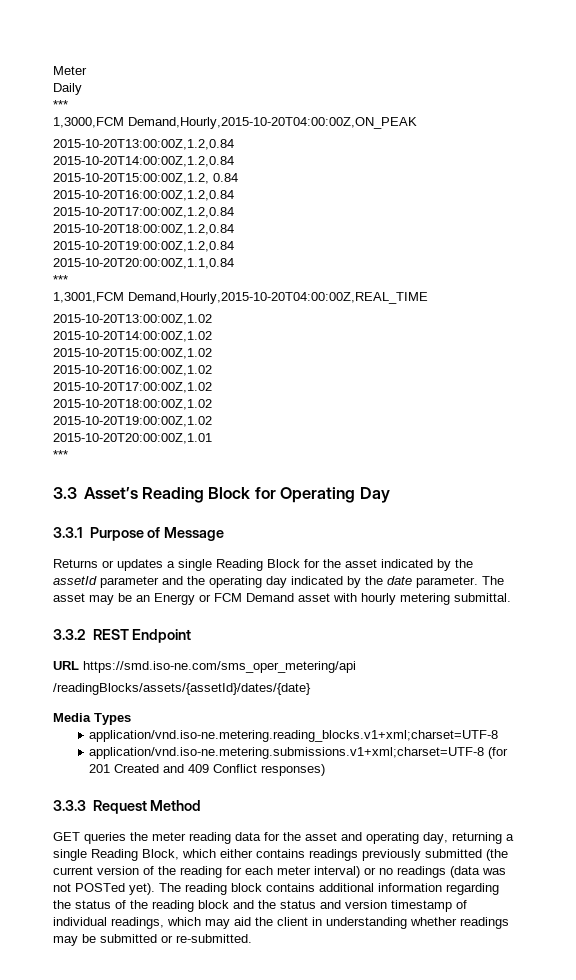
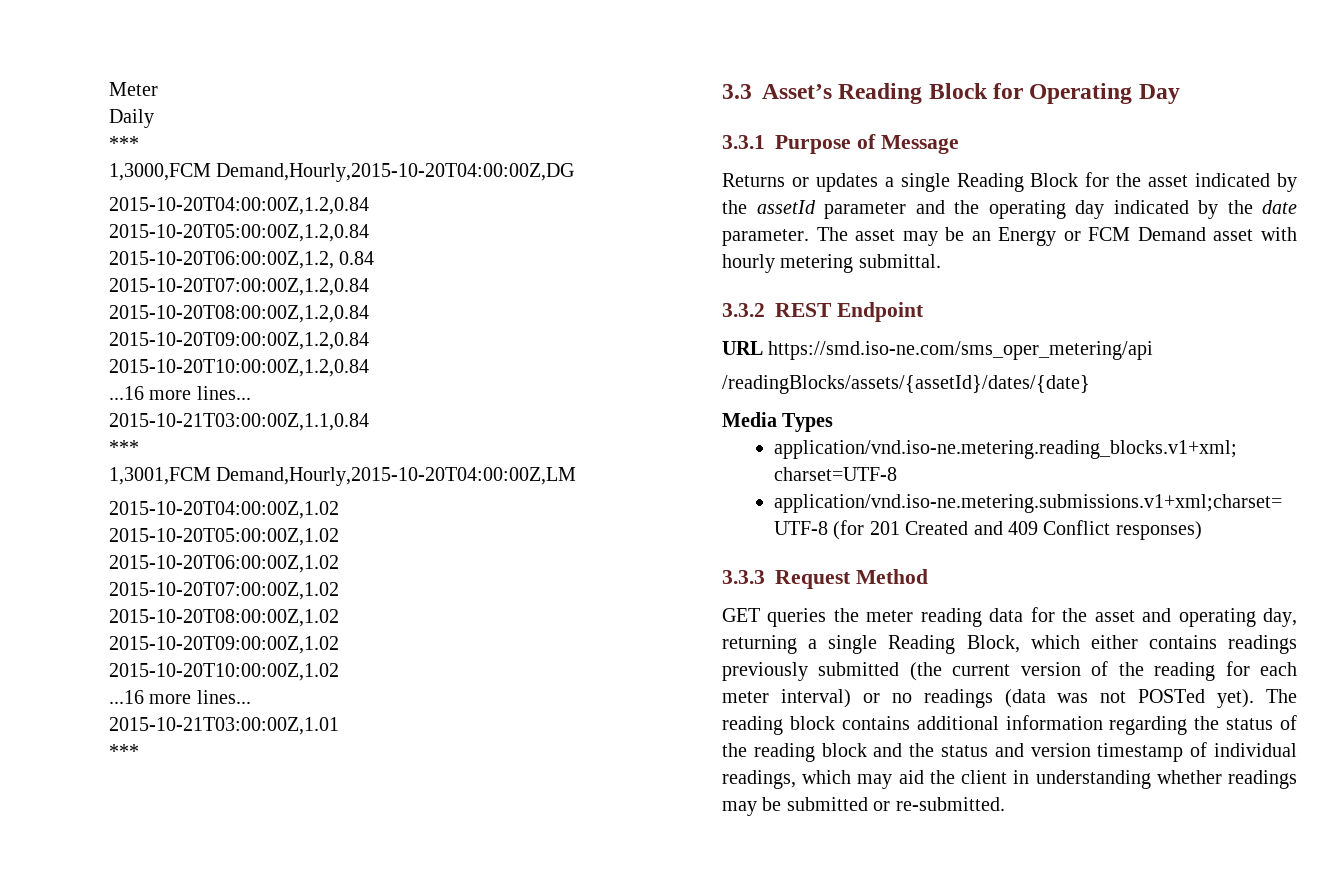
- 1,3000,FCM Demand,Hourly,2015-10-20T04:00:00Z,ON_PEAK
- 2015-10-20T13:00:00Z,1.2,0.84
- 2015-10-20T14:00:00Z,1.2,0.84
- 2015-10-20T15:00:00Z,1.2, 0.84
- 2015-10-20T16:00:00Z,1.2,0.84
- 2015-10-20T17:00:00Z,1.2,0.84
- 2015-10-20T18:00:00Z,1.2,0.84
- 2015-10-20T19:00:00Z,1.2,0.84
- 2015-10-20T20:00:00Z,1.1,0.84
+ 1,3000,FCM Demand,Hourly,2015-10-20T04:00:00Z,DG
+ 2015-10-20T04:00:00Z,1.2,0.84
+ 2015-10-20T05:00:00Z,1.2,0.84
+ 2015-10-20T06:00:00Z,1.2, 0.84
+ 2015-10-20T07:00:00Z,1.2,0.84
+ 2015-10-20T08:00:00Z,1.2,0.84
+ 2015-10-20T09:00:00Z,1.2,0.84
+ 2015-10-20T10:00:00Z,1.2,0.84
+ ...16 more lines...
+ 2015-10-21T03:00:00Z,1.1,0.84
  ***
- 1,3001,FCM Demand,Hourly,2015-10-20T04:00:00Z,REAL_TIME
- 2015-10-20T13:00:00Z,1.02
- 2015-10-20T14:00:00Z,1.02
- 2015-10-20T15:00:00Z,1.02
- 2015-10-20T16:00:00Z,1.02
- 2015-10-20T17:00:00Z,1.02
- 2015-10-20T18:00:00Z,1.02
- 2015-10-20T19:00:00Z,1.02
- 2015-10-20T20:00:00Z,1.01
+ 1,3001,FCM Demand,Hourly,2015-10-20T04:00:00Z,LM
+ 2015-10-20T04:00:00Z,1.02
+ 2015-10-20T05:00:00Z,1.02
+ 2015-10-20T06:00:00Z,1.02
+ 2015-10-20T07:00:00Z,1.02
+ 2015-10-20T08:00:00Z,1.02
+ 2015-10-20T09:00:00Z,1.02
+ 2015-10-20T10:00:00Z,1.02
+ ...16 more lines...
+ 2015-10-21T03:00:00Z,1.01

